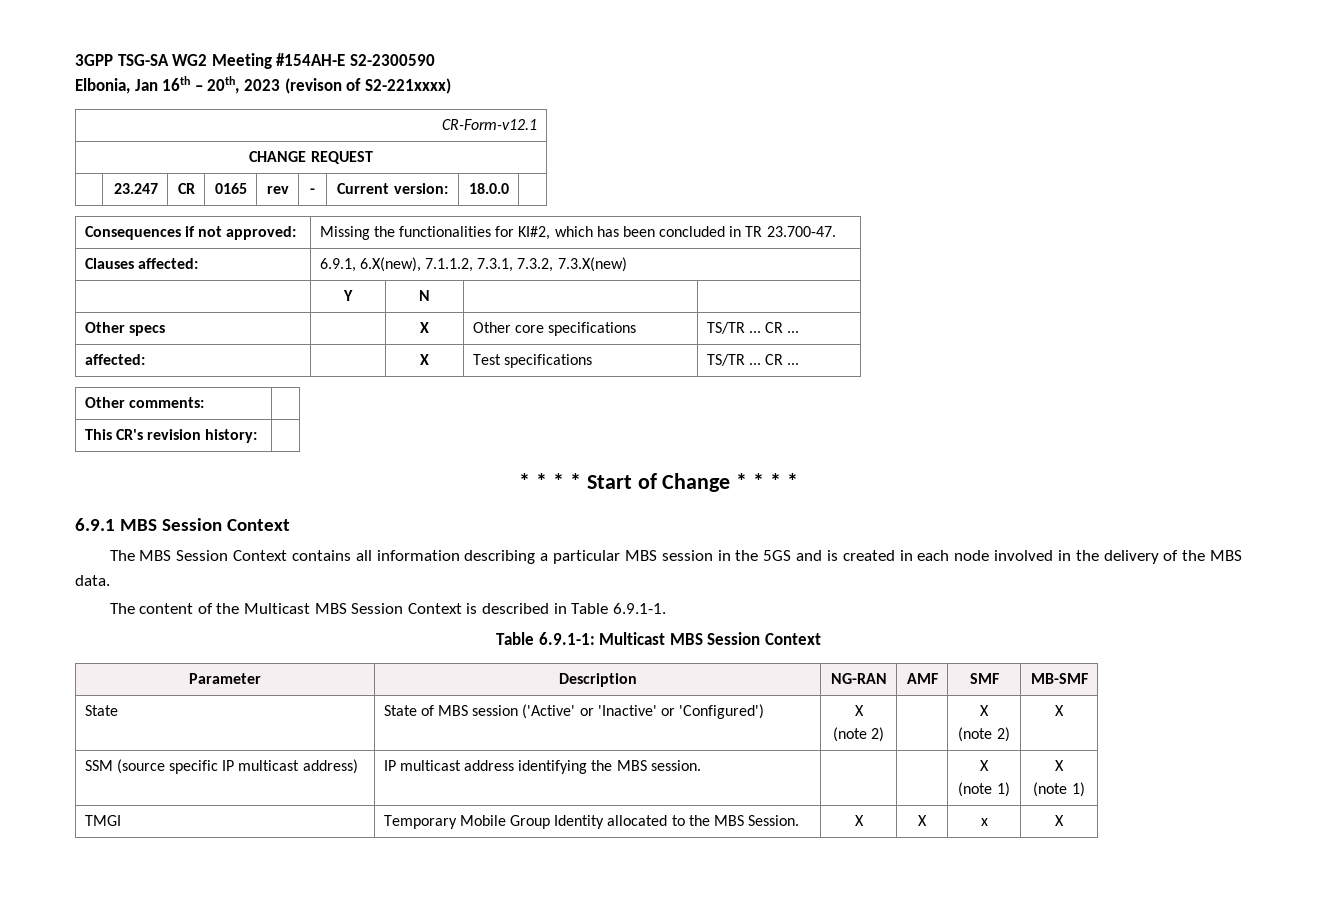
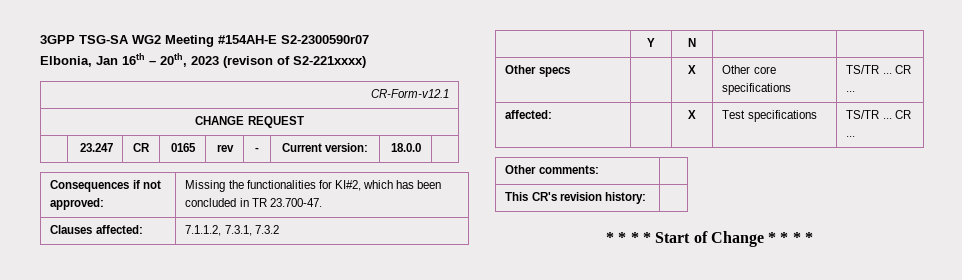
- 3GPP TSG-SA WG2 Meeting #154AH-E S2-2300590
+ 3GPP TSG-SA WG2 Meeting #154AH-E S2-2300590r07
- Clauses affected: | 6.9.1, 6.X(new), 7.1.1.2, 7.3.1, 7.3.2, 7.3.X(new)
+ Clauses affected: | 7.1.1.2, 7.3.1, 7.3.2
- 6.9.1 MBS Session Context
- The MBS Session Context contains all information describing a particular MBS session in the 5GS and is created in each node involved in the delivery of the MBS data.
- The content of the Multicast MBS Session Context is described in Table 6.9.1-1.
- Table 6.9.1-1: Multicast MBS Session Context
- Parameter | Description | NG-RAN | AMF | SMF | MB-SMF
- State | State of MBS session ('Active' or 'Inactive' or 'Configured') | X
- (note 2) | | X
- (note 2) | X
- SSM (source specific IP multicast address) | IP multicast address identifying the MBS session. | | | X
- (note 1) | X
- (note 1)
- TMGI | Temporary Mobile Group Identity allocated to the MBS Session. | X | X | x | X

